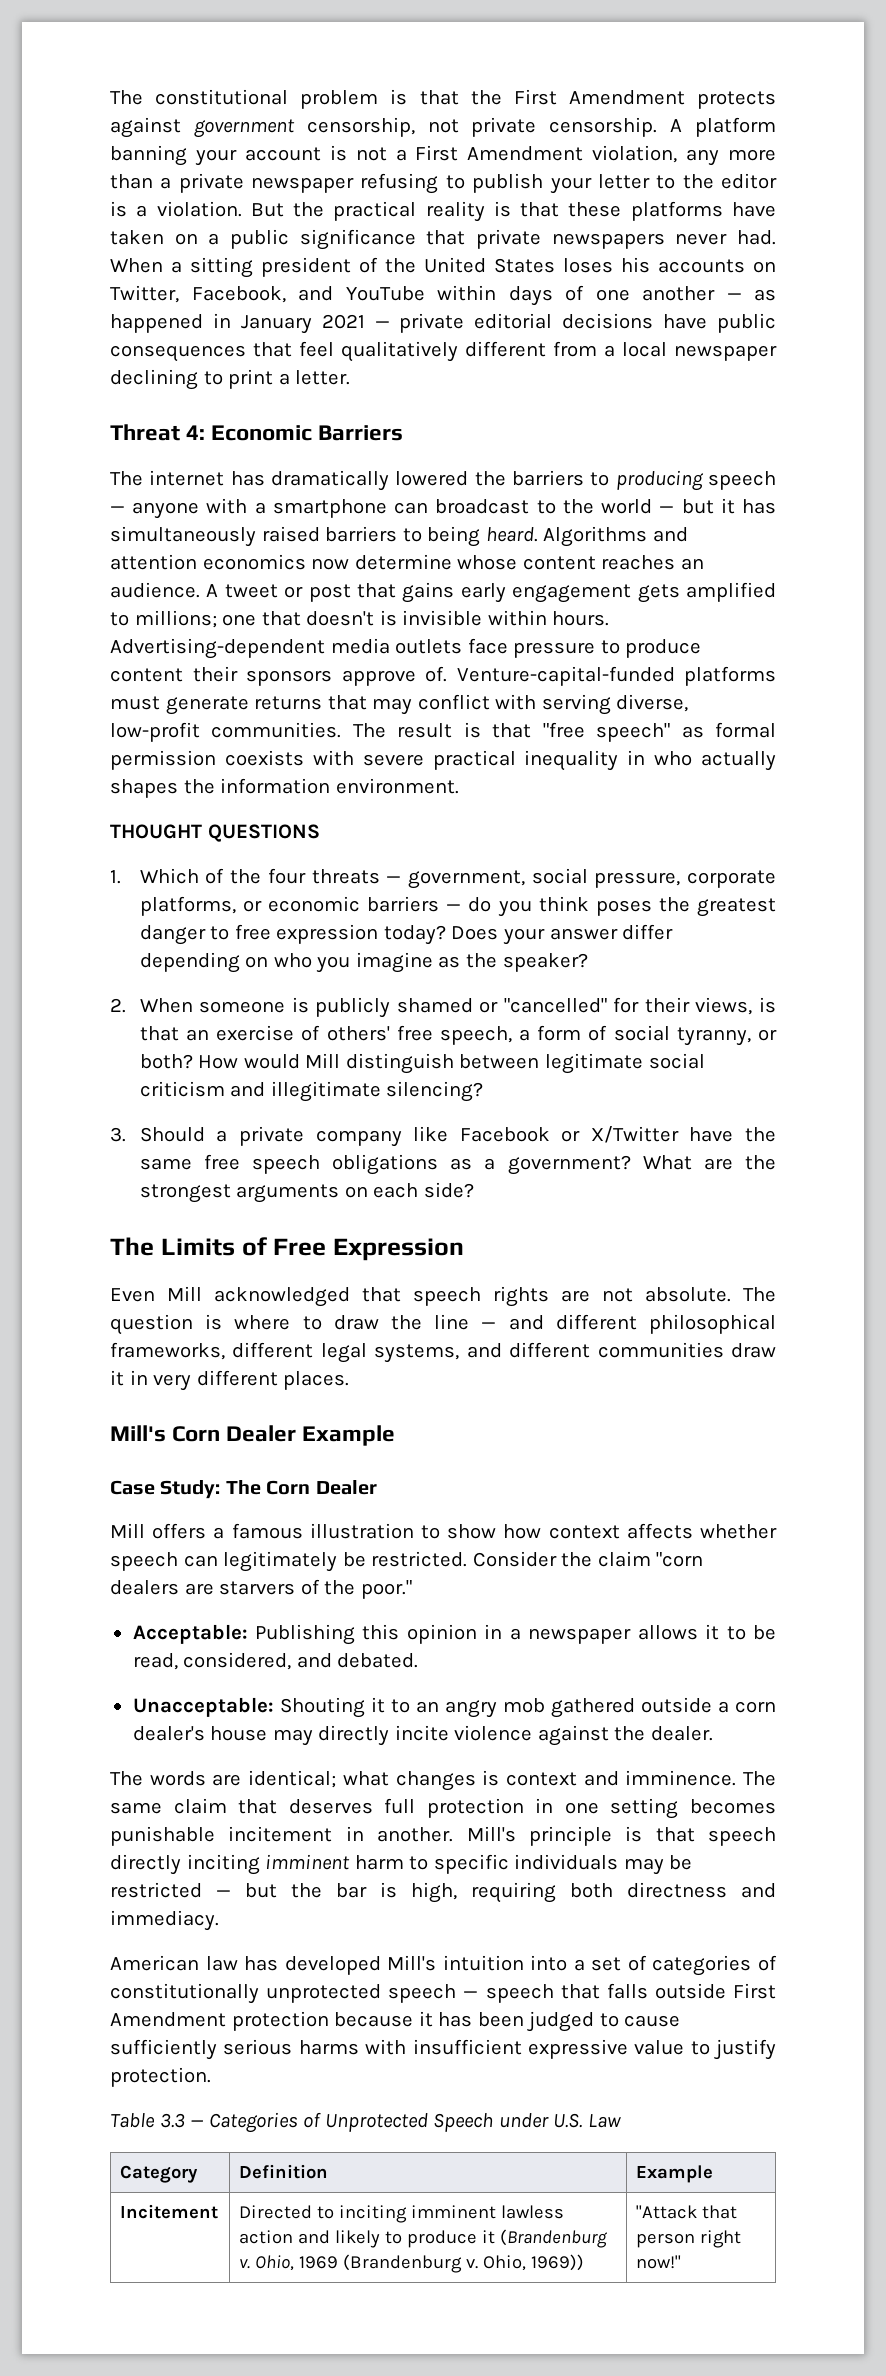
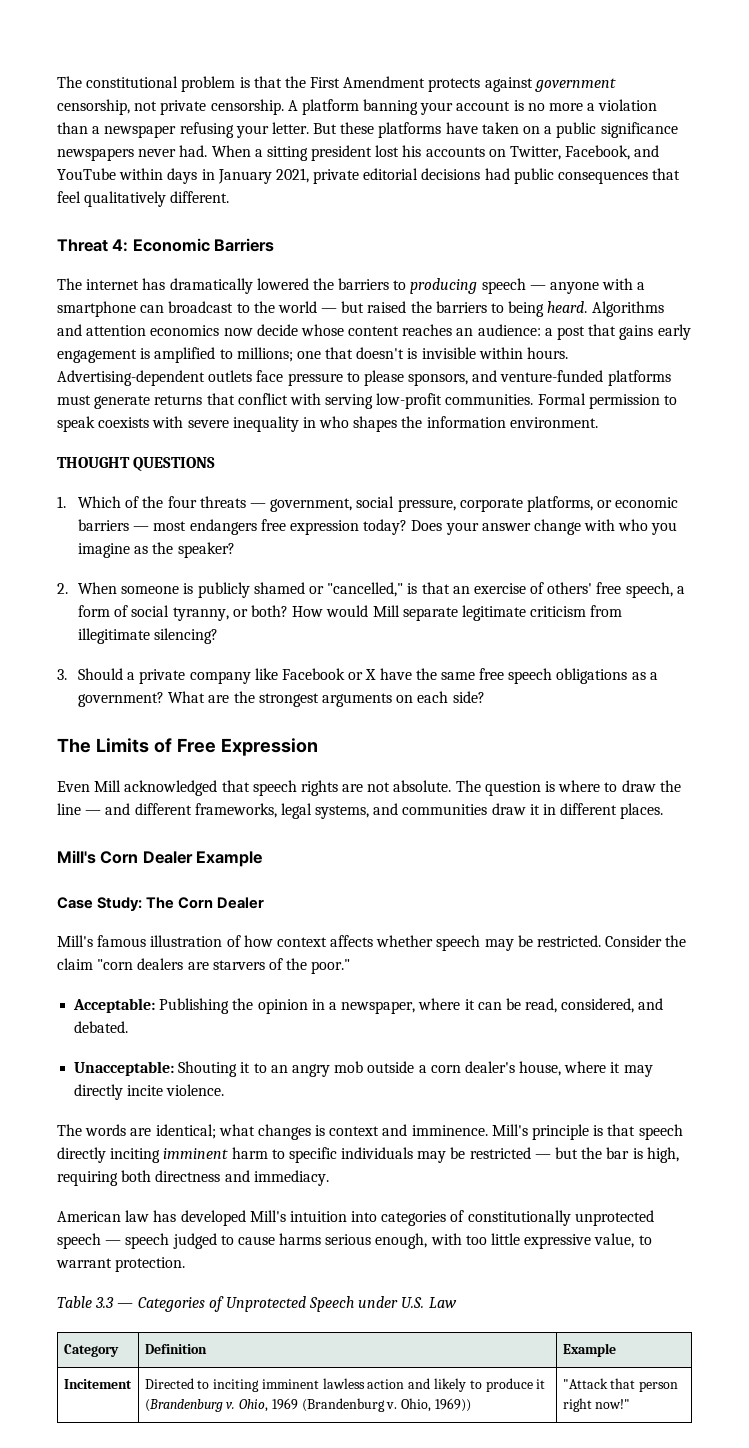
- A platform banning your account is not a First Amendment violation, any more than a private newspaper refusing to publish your letter to the editor is a violation. But the practical reality is that these platforms have taken on a public significance that private newspapers never had.
+ A platform banning your account is no more a violation than a newspaper refusing your letter. But these platforms have taken on a public significance newspapers never had.
- When a sitting president of the United States loses his accounts on Twitter, Facebook, and YouTube within days of one another — as happened in January 2021 — private editorial decisions have public consequences that feel qualitatively different from a local newspaper declining to print a letter.
+ When a sitting president lost his accounts on Twitter, Facebook, and YouTube within days in January 2021, private editorial decisions had public consequences that feel qualitatively different.
- The internet has dramatically lowered the barriers to producing speech — anyone with a smartphone can broadcast to the world — but it has simultaneously raised barriers to being heard.
+ The internet has dramatically lowered the barriers to producing speech — anyone with a smartphone can broadcast to the world — but raised the barriers to being heard.
- Algorithms and attention economics now determine whose content reaches an audience. A tweet or post that gains early engagement gets amplified to millions; one that doesn't is invisible within hours.
+ Algorithms and attention economics now decide whose content reaches an audience: a post that gains early engagement is amplified to millions; one that doesn't is invisible within hours.
- Advertising-dependent media outlets face pressure to produce content their sponsors approve of. Venture-capital-funded platforms must generate returns that may conflict with serving diverse, low-profit communities.
+ Advertising-dependent outlets face pressure to please sponsors, and venture-funded platforms must generate returns that conflict with serving low-profit communities.
- The result is that "free speech" as formal permission coexists with severe practical inequality in who actually shapes the information environment.
+ Formal permission to speak coexists with severe inequality in who shapes the information environment.
- 1. Which of the four threats — government, social pressure, corporate platforms, or economic barriers — do you think poses the greatest danger to free expression today?
+ 1. Which of the four threats — government, social pressure, corporate platforms, or economic barriers — most endangers free expression today?
- Does your answer differ depending on who you imagine as the speaker?
+ Does your answer change with who you imagine as the speaker?
- 2. When someone is publicly shamed or "cancelled" for their views, is that an exercise of others' free speech, a form of social tyranny, or both?
+ 2. When someone is publicly shamed or "cancelled," is that an exercise of others' free speech, a form of social tyranny, or both?
- How would Mill distinguish between legitimate social criticism and illegitimate silencing?
+ How would Mill separate legitimate criticism from illegitimate silencing?
- 3. Should a private company like Facebook or X/Twitter have the same free speech obligations as a government?
+ 3. Should a private company like Facebook or X have the same free speech obligations as a government?
- The question is where to draw the line — and different philosophical frameworks, different legal systems, and different communities draw it in very different places.
+ The question is where to draw the line — and different frameworks, legal systems, and communities draw it in different places.
- Mill offers a famous illustration to show how context affects whether speech can legitimately be restricted.
+ Mill's famous illustration of how context affects whether speech may be restricted.
- Acceptable: Publishing this opinion in a newspaper allows it to be read, considered, and debated.
+ Acceptable: Publishing the opinion in a newspaper, where it can be read, considered, and debated.
- Unacceptable: Shouting it to an angry mob gathered outside a corn dealer's house may directly incite violence against the dealer.
+ Unacceptable: Shouting it to an angry mob outside a corn dealer's house, where it may directly incite violence.
- The same claim that deserves full protection in one setting becomes punishable incitement in another.
- American law has developed Mill's intuition into a set of categories of constitutionally unprotected speech — speech that falls outside First Amendment protection because it has been judged to cause sufficiently serious harms with insufficient expressive value to justify protection.
+ American law has developed Mill's intuition into categories of constitutionally unprotected speech — speech judged to cause harms serious enough, with too little expressive value, to warrant protection.

